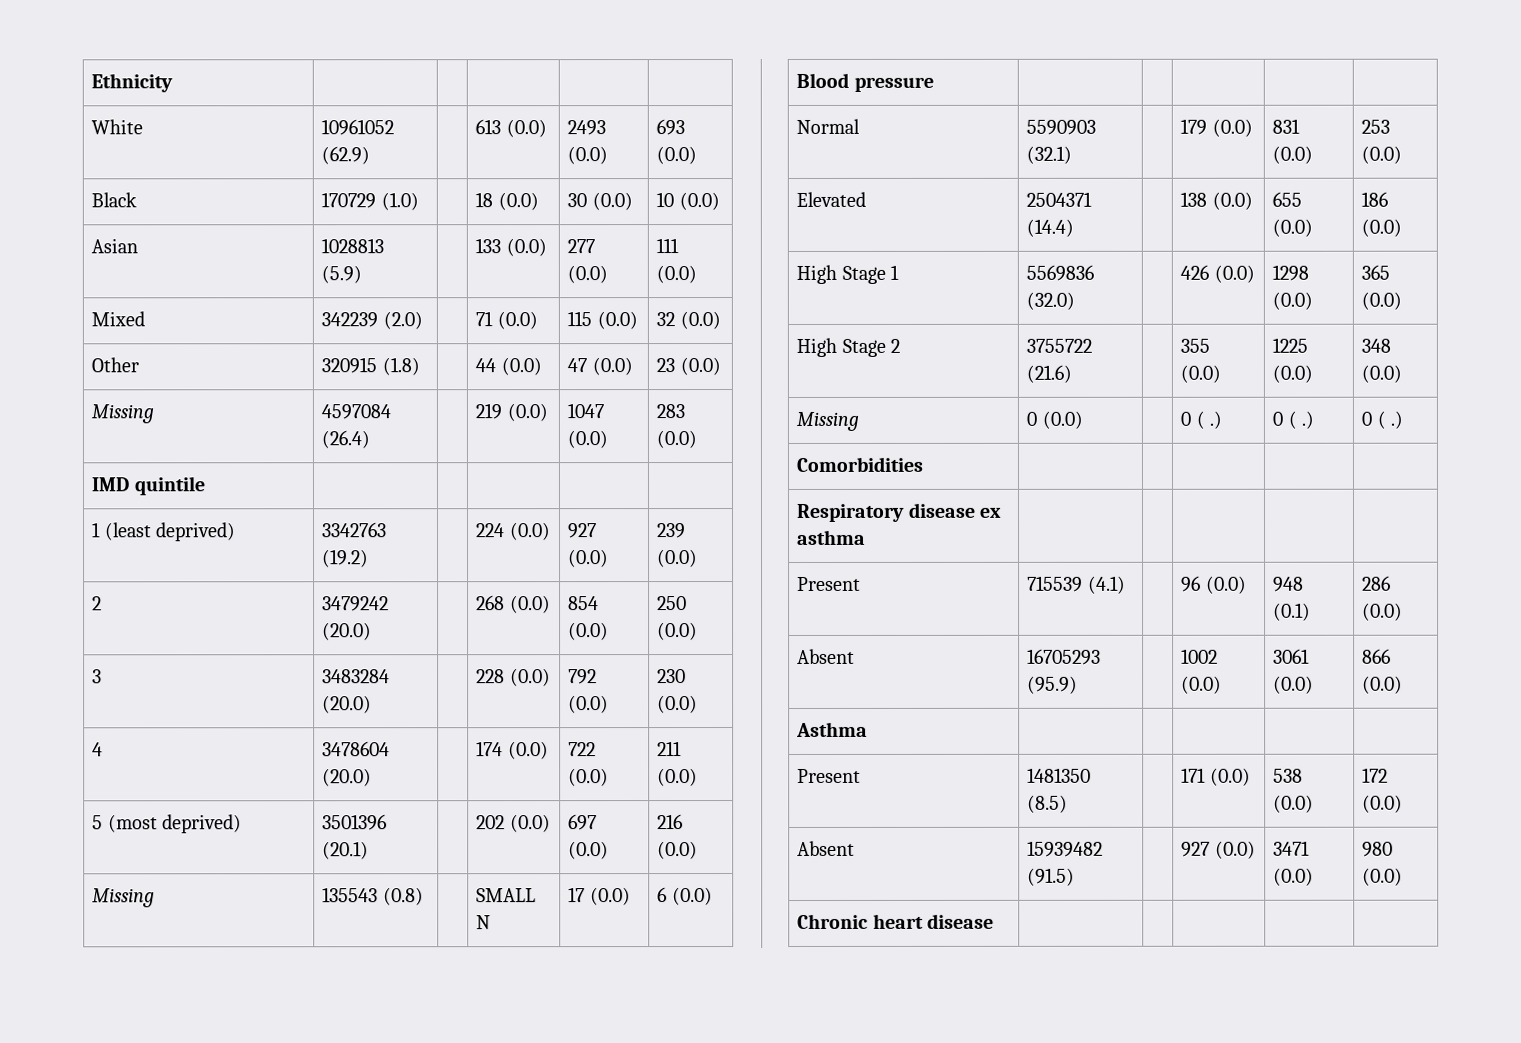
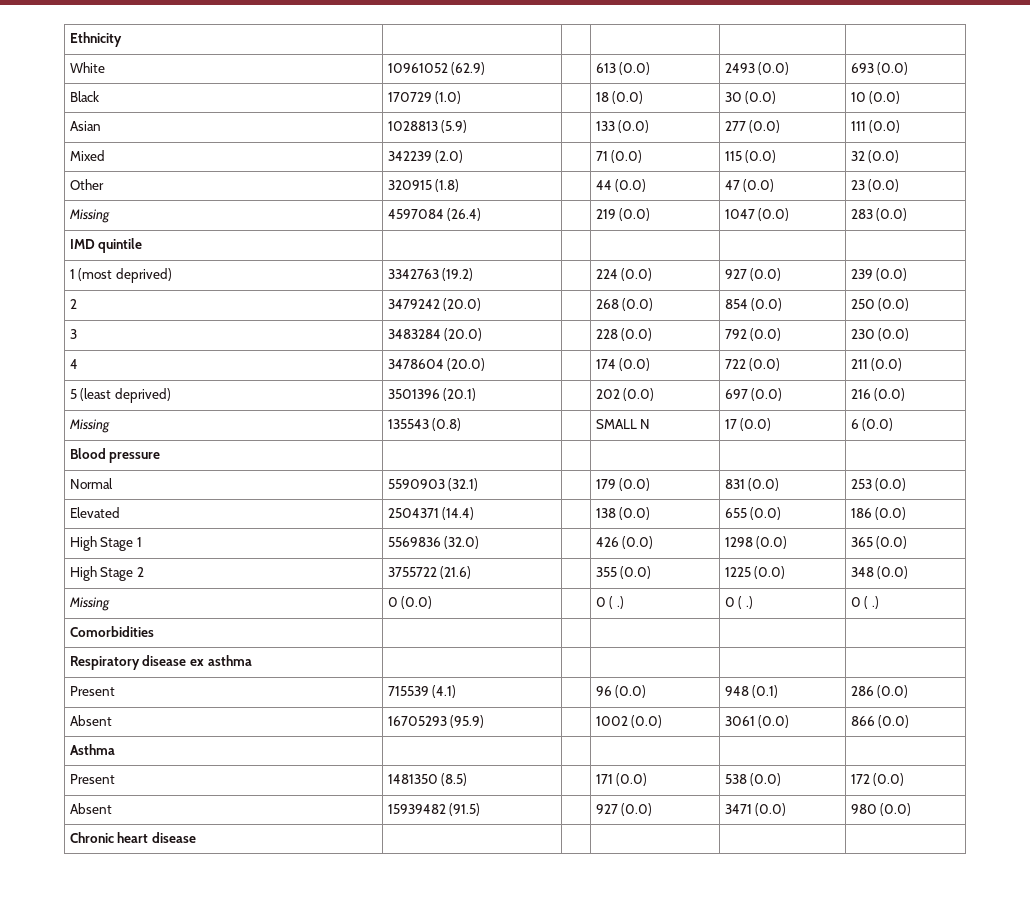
- 1 (least deprived) | 3342763 (19.2) | | 224 (0.0) | 927 (0.0) | 239 (0.0)
+ 1 (most deprived) | 3342763 (19.2) | | 224 (0.0) | 927 (0.0) | 239 (0.0)
- 5 (most deprived) | 3501396 (20.1) | | 202 (0.0) | 697 (0.0) | 216 (0.0)
+ 5 (least deprived) | 3501396 (20.1) | | 202 (0.0) | 697 (0.0) | 216 (0.0)

